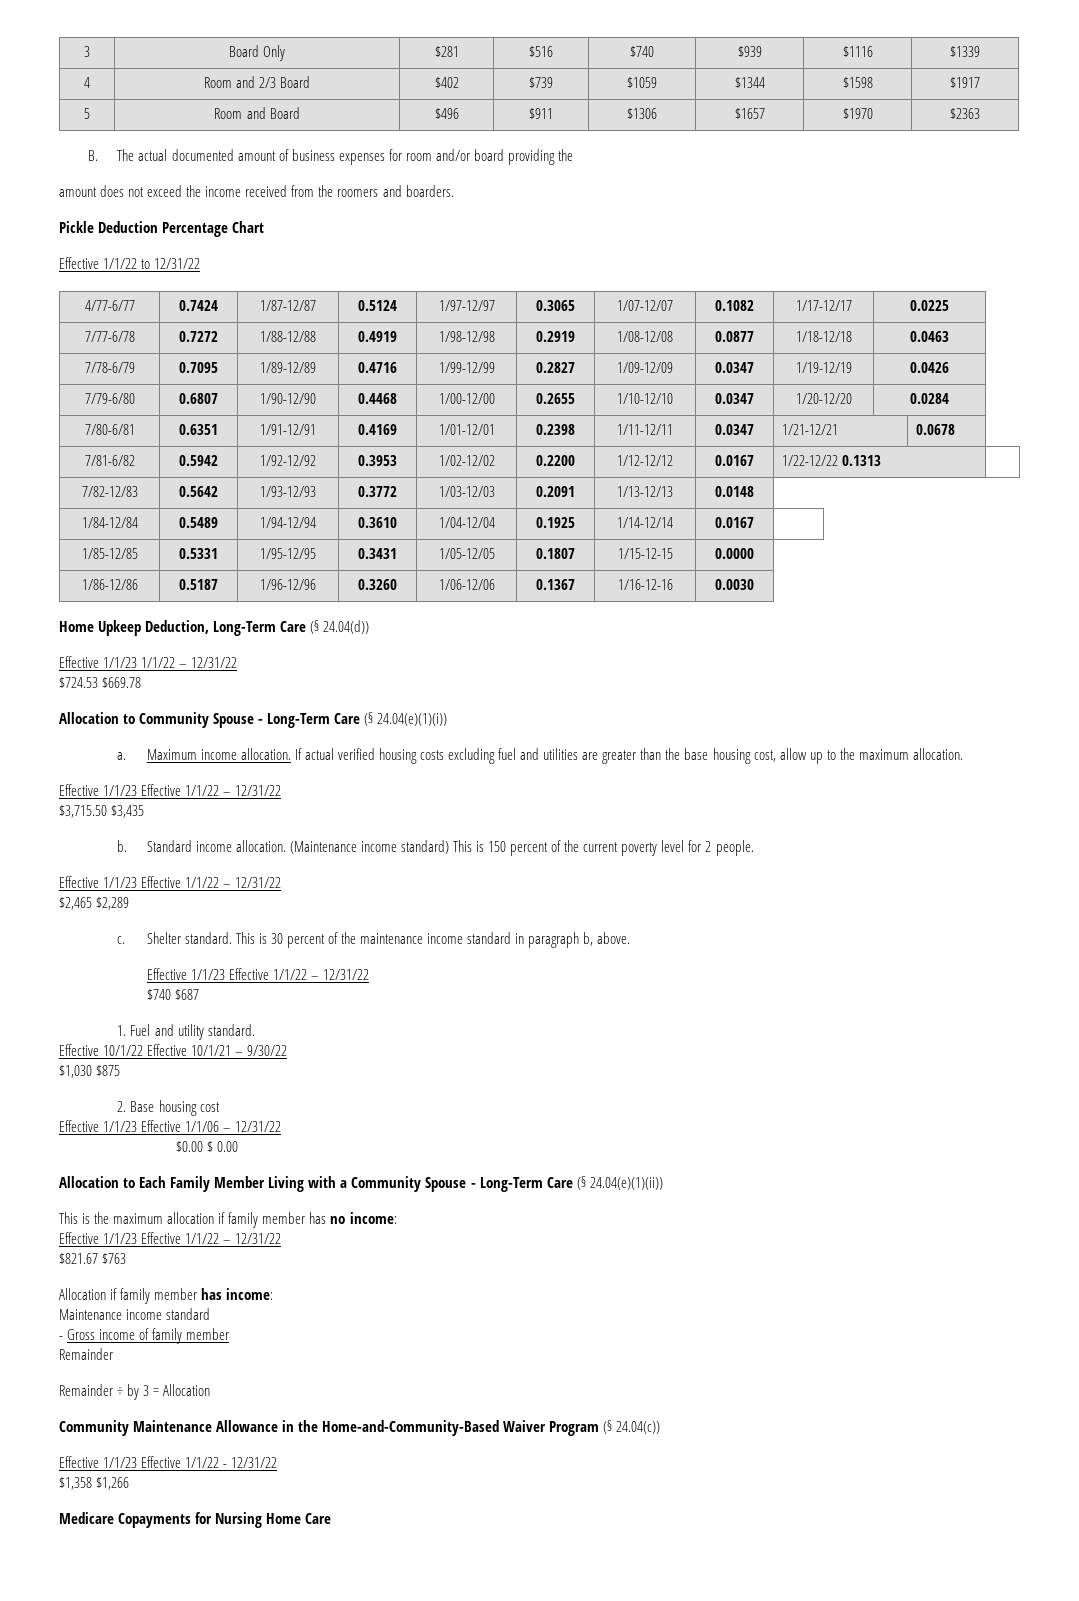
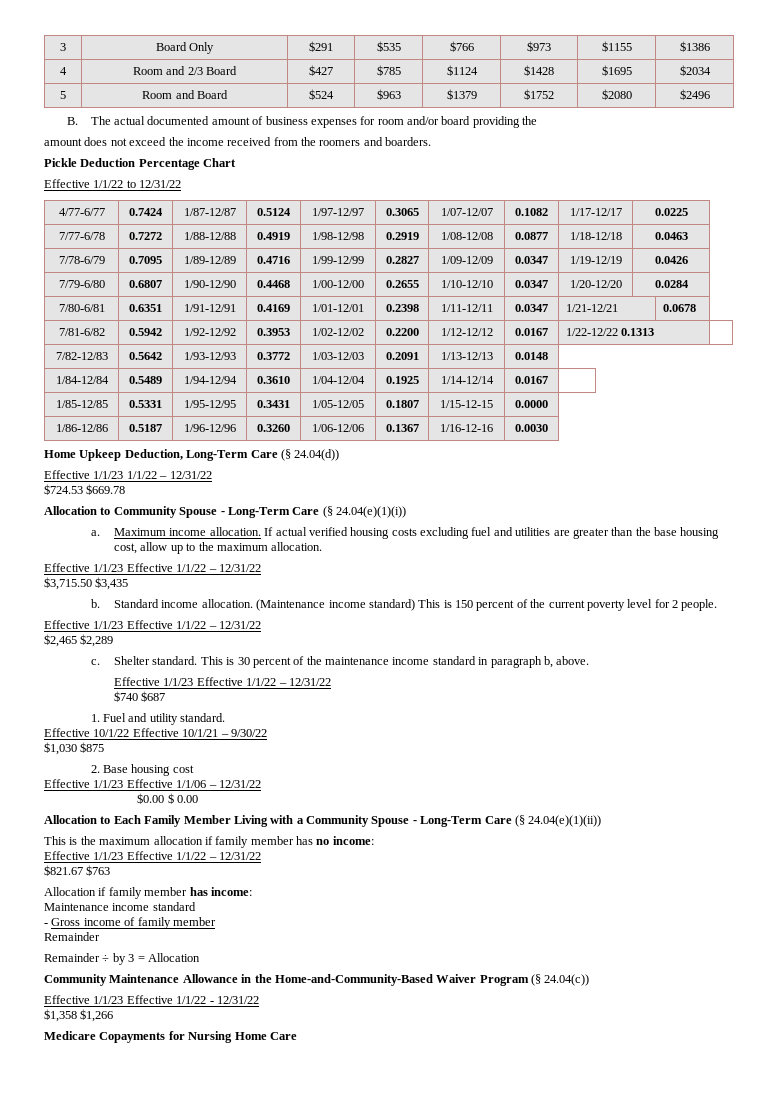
- 3 | Board Only | $281 | $516 | $740 | $939 | $1116 | $1339
+ 3 | Board Only | $291 | $535 | $766 | $973 | $1155 | $1386
- 4 | Room and 2/3 Board | $402 | $739 | $1059 | $1344 | $1598 | $1917
- 5 | Room and Board | $496 | $911 | $1306 | $1657 | $1970 | $2363
+ 4 | Room and 2/3 Board | $427 | $785 | $1124 | $1428 | $1695 | $2034
+ 5 | Room and Board | $524 | $963 | $1379 | $1752 | $2080 | $2496

